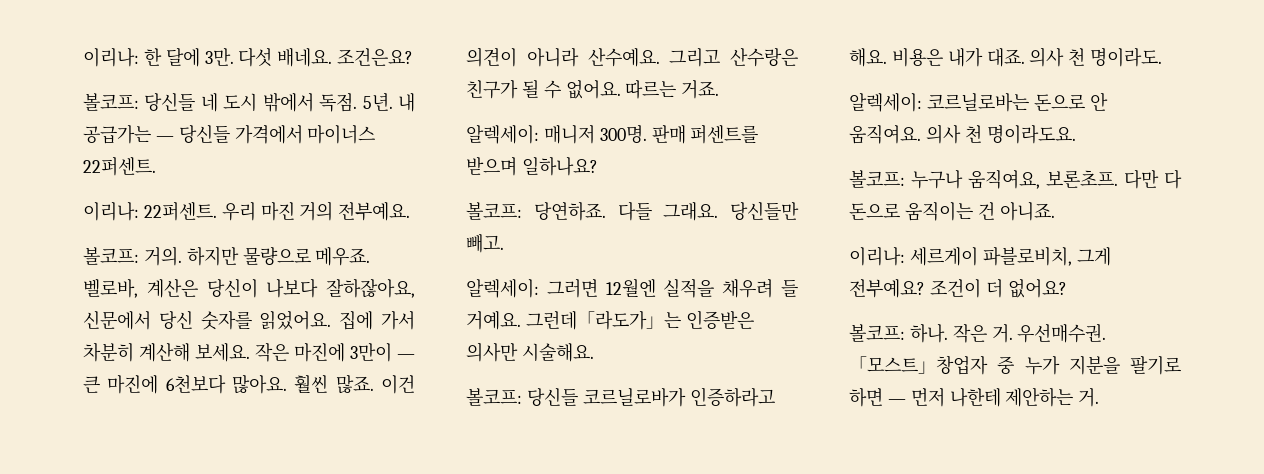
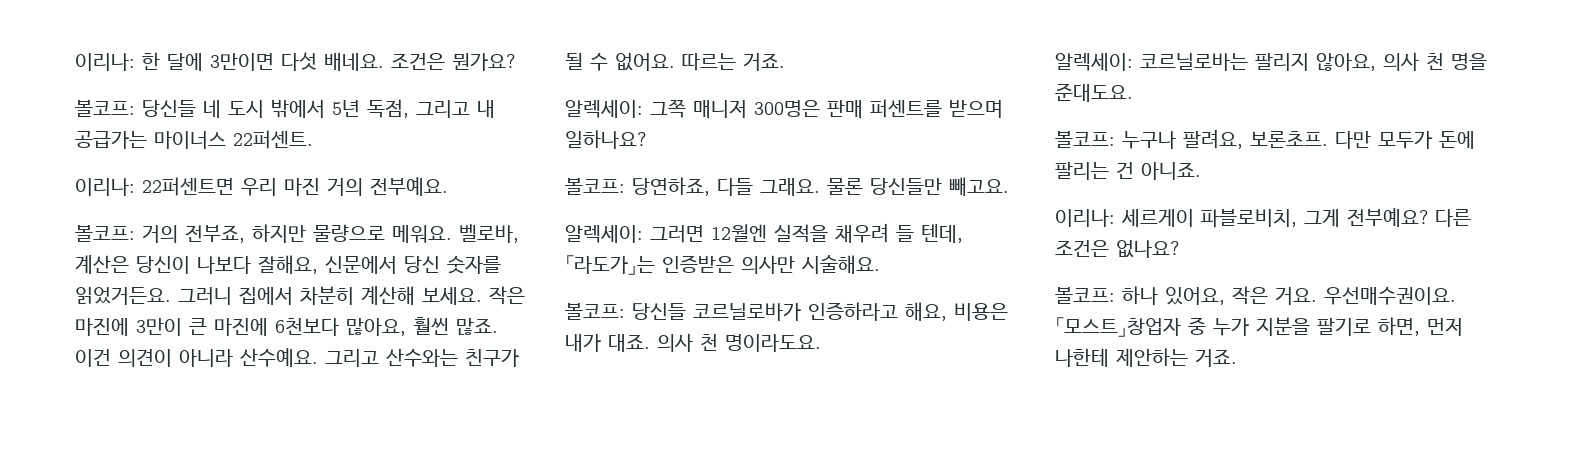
- 이리나: 한 달에 3만. 다섯 배네요.
+ 이리나: 한 달에 3만이면 다섯 배네요.
- 조건은요?
+ 조건은 뭔가요?
- 볼코프: 당신들 네 도시 밖에서 독점. 5년. 내 공급가는 — 당신들 가격에서 마이너스 22퍼센트.
+ 볼코프: 당신들 네 도시 밖에서 5년 독점, 그리고 내 공급가는 마이너스 22퍼센트.
- 이리나: 22퍼센트. 우리 마진 거의 전부예요.
+ 이리나: 22퍼센트면 우리 마진 거의 전부예요.
- 볼코프: 거의. 하지만 물량으로 메우죠.
+ 볼코프: 거의 전부죠, 하지만 물량으로 메워요.
- 벨로바, 계산은 당신이 나보다 잘하잖아요, 신문에서 당신 숫자를 읽었어요. 집에 가서 차분히 계산해 보세요.
+ 벨로바, 계산은 당신이 나보다 잘해요, 신문에서 당신 숫자를 읽었거든요. 그러니 집에서 차분히 계산해 보세요.
- 작은 마진에 3만이 — 큰 마진에 6천보다 많아요. 훨씬 많죠.
+ 작은 마진에 3만이 큰 마진에 6천보다 많아요, 훨씬 많죠.
- 그리고 산수랑은 친구가 될 수 없어요.
+ 그리고 산수와는 친구가 될 수 없어요.
- 알렉세이: 매니저 300명. 판매 퍼센트를 받으며 일하나요?
+ 알렉세이: 그쪽 매니저 300명은 판매 퍼센트를 받으며 일하나요?
- 볼코프: 당연하죠. 다들 그래요.
+ 볼코프: 당연하죠, 다들 그래요.
- 당신들만 빼고.
+ 물론 당신들만 빼고요.
- 알렉세이: 그러면 12월엔 실적을 채우려 들 거예요. 그런데「라도가」는 인증받은 의사만 시술해요.
+ 알렉세이: 그러면 12월엔 실적을 채우려 들 텐데,「라도가」는 인증받은 의사만 시술해요.
- 볼코프: 당신들 코르닐로바가 인증하라고 해요. 비용은 내가 대죠.
+ 볼코프: 당신들 코르닐로바가 인증하라고 해요, 비용은 내가 대죠.
- 의사 천 명이라도.
+ 의사 천 명이라도요.
- 알렉세이: 코르닐로바는 돈으로 안 움직여요. 의사 천 명이라도요.
+ 알렉세이: 코르닐로바는 팔리지 않아요, 의사 천 명을 준대도요.
- 볼코프: 누구나 움직여요, 보론초프.
+ 볼코프: 누구나 팔려요, 보론초프.
- 다만 다 돈으로 움직이는 건 아니죠.
+ 다만 모두가 돈에 팔리는 건 아니죠.
- 조건이 더 없어요?
- 볼코프: 하나. 작은 거. 우선매수권.
+ 다른 조건은 없나요?
+ 볼코프: 하나 있어요, 작은 거요. 우선매수권이요.
- 「모스트」창업자 중 누가 지분을 팔기로 하면 — 먼저 나한테 제안하는 거.
+ 「모스트」창업자 중 누가 지분을 팔기로 하면, 먼저 나한테 제안하는 거죠.

